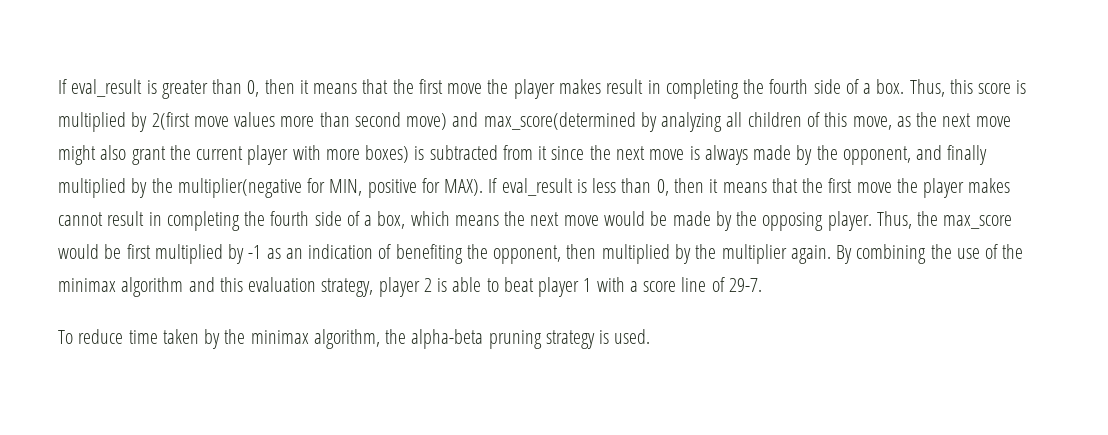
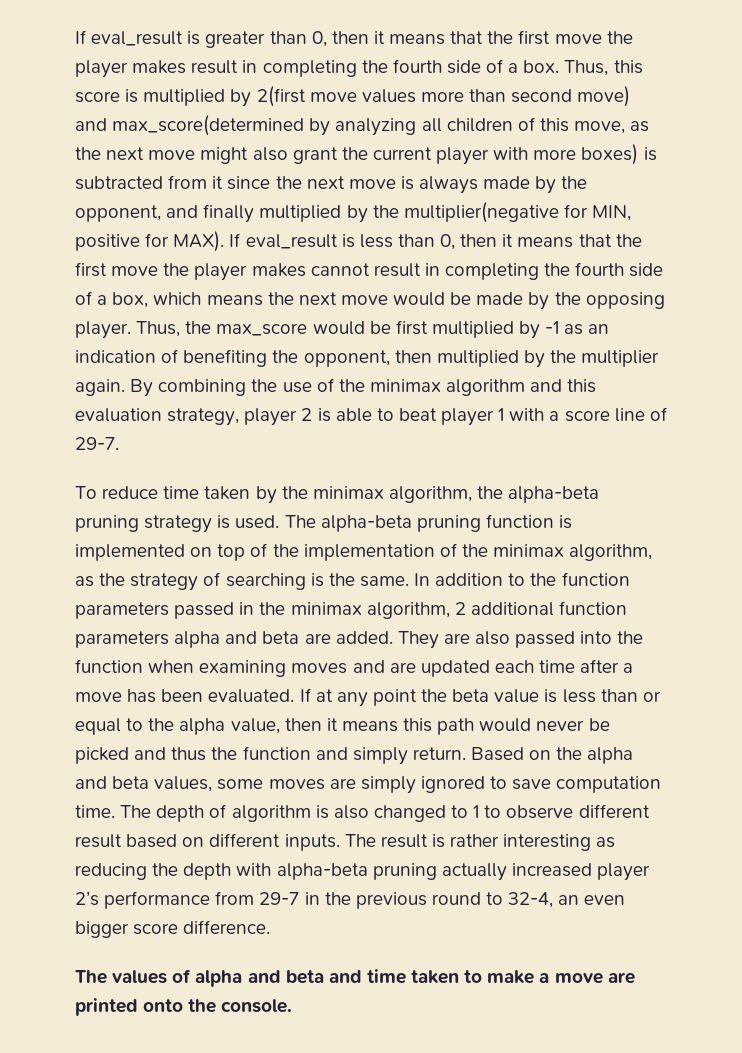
+ The alpha-beta pruning function is implemented on top of the implementation of the minimax algorithm, as the strategy of searching is the same. In addition to the function parameters passed in the minimax algorithm, 2 additional function parameters alpha and beta are added. They are also passed into the function when examining moves and are updated each time after a move has been evaluated. If at any point the beta value is less than or equal to the alpha value, then it means this path would never be picked and thus the function and simply return. Based on the alpha and beta values, some moves are simply ignored to save computation time. The depth of algorithm is also changed to 1 to observe different result based on different inputs. The result is rather interesting as reducing the depth with alpha-beta pruning actually increased player 2’s performance from 29-7 in the previous round to 32-4, an even bigger score difference.
+ The values of alpha and beta and time taken to make a move are printed onto the console.

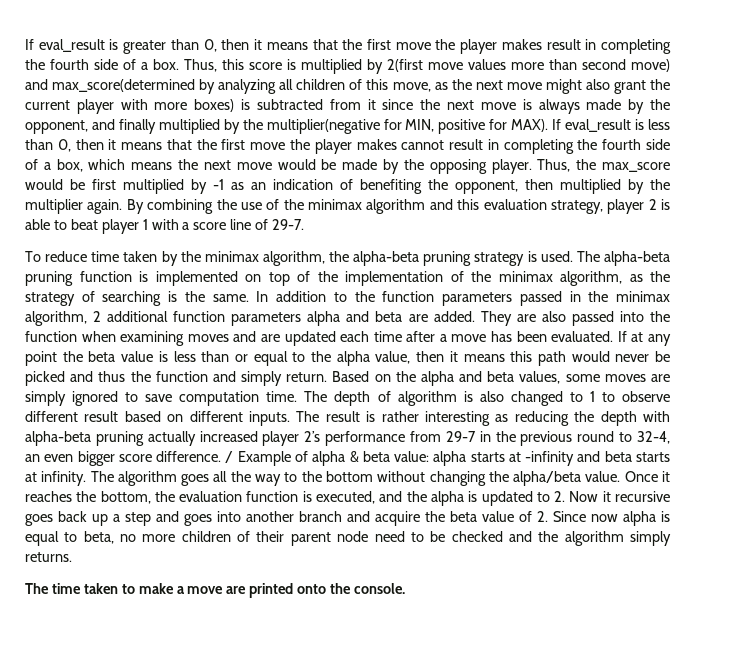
- The result is rather interesting as reducing the depth with alpha-beta pruning actually increased player 2’s performance from 29-7 in the previous round to 32-4, an even bigger score difference.
- The values of alpha and beta and time taken to make a move are printed onto the console.
+ The result is rather interesting as reducing the depth with alpha-beta pruning actually increased player 2’s performance from 29-7 in the previous round to 32-4, an even bigger score difference. / Example of alpha & beta value: alpha starts at -infinity and beta starts at infinity. The algorithm goes all the way to the bottom without changing the alpha/beta value. Once it reaches the bottom, the evaluation function is executed, and the alpha is updated to 2. Now it recursive goes back up a step and goes into another branch and acquire the beta value of 2. Since now alpha is equal to beta, no more children of their parent node need to be checked and the algorithm simply returns.
+ The time taken to make a move are printed onto the console.

